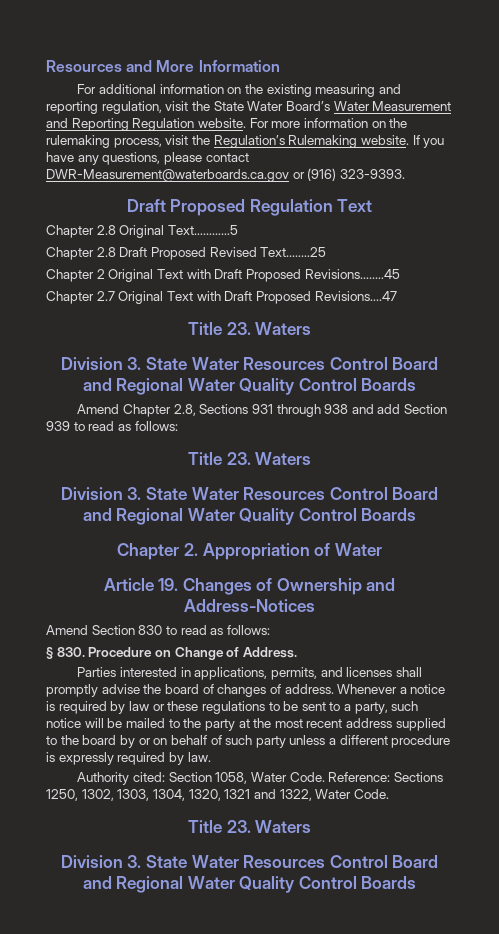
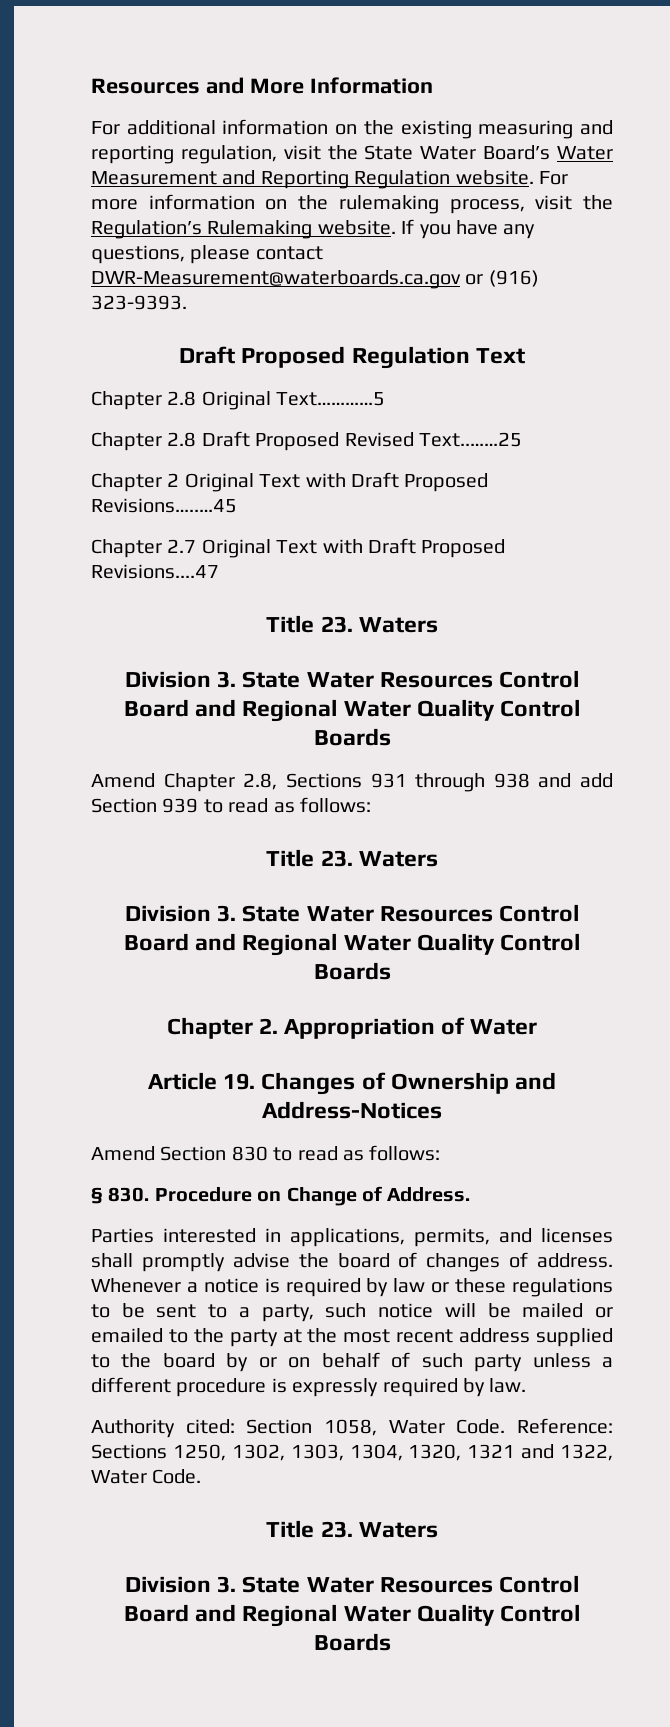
- Whenever a notice is required by law or these regulations to be sent to a party, such notice will be mailed to the party at the most recent address supplied to the board by or on behalf of such party unless a different procedure is expressly required by law.
+ Whenever a notice is required by law or these regulations to be sent to a party, such notice will be mailed or emailed to the party at the most recent address supplied to the board by or on behalf of such party unless a different procedure is expressly required by law.

